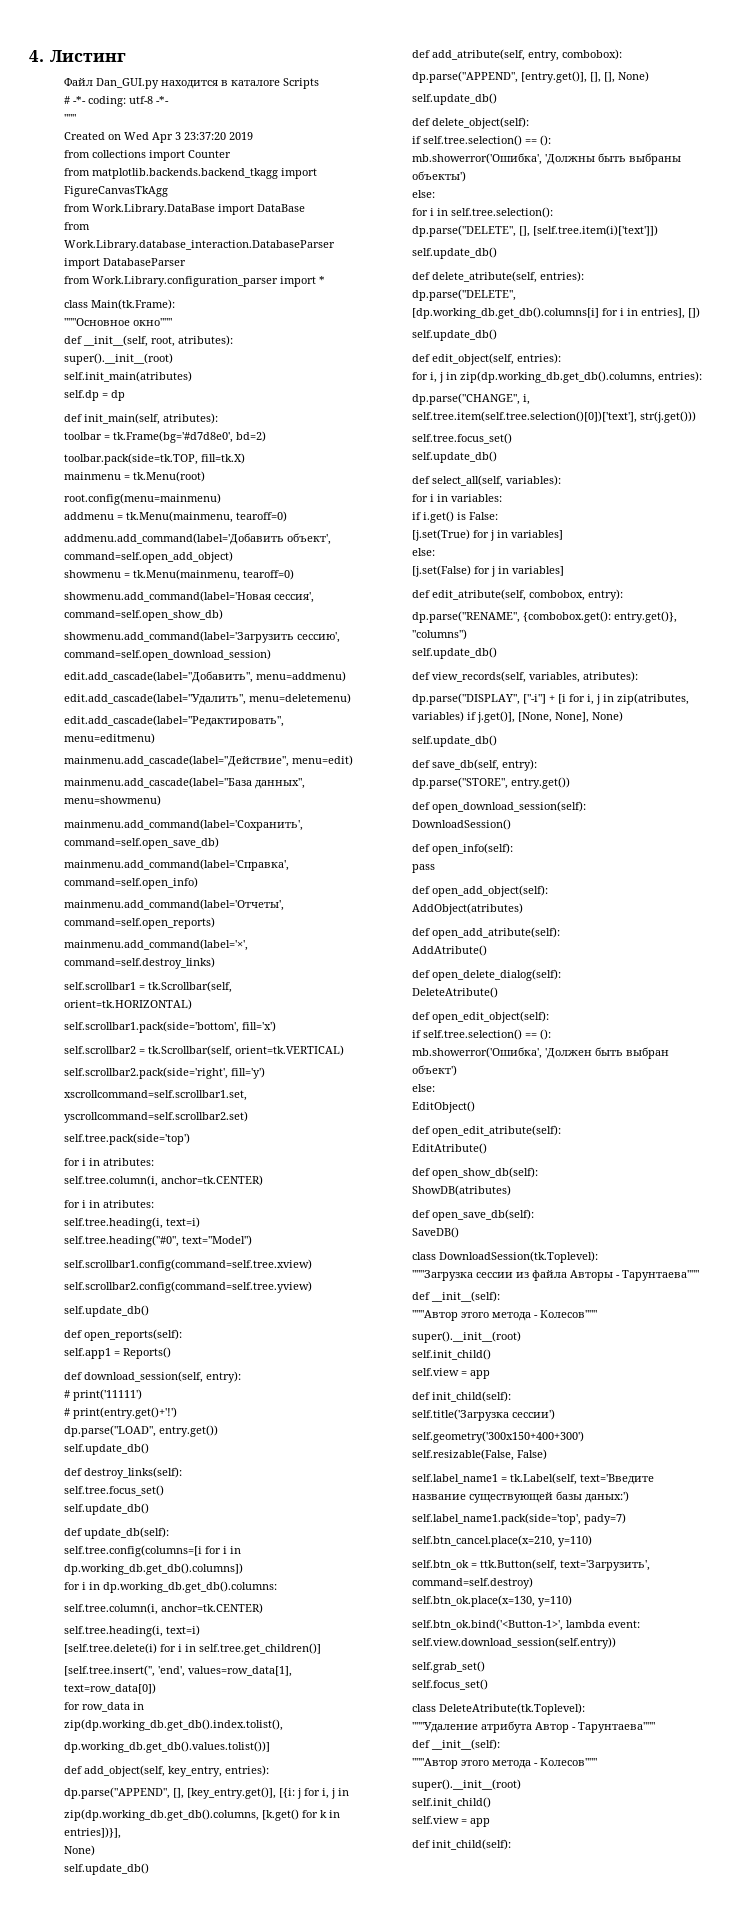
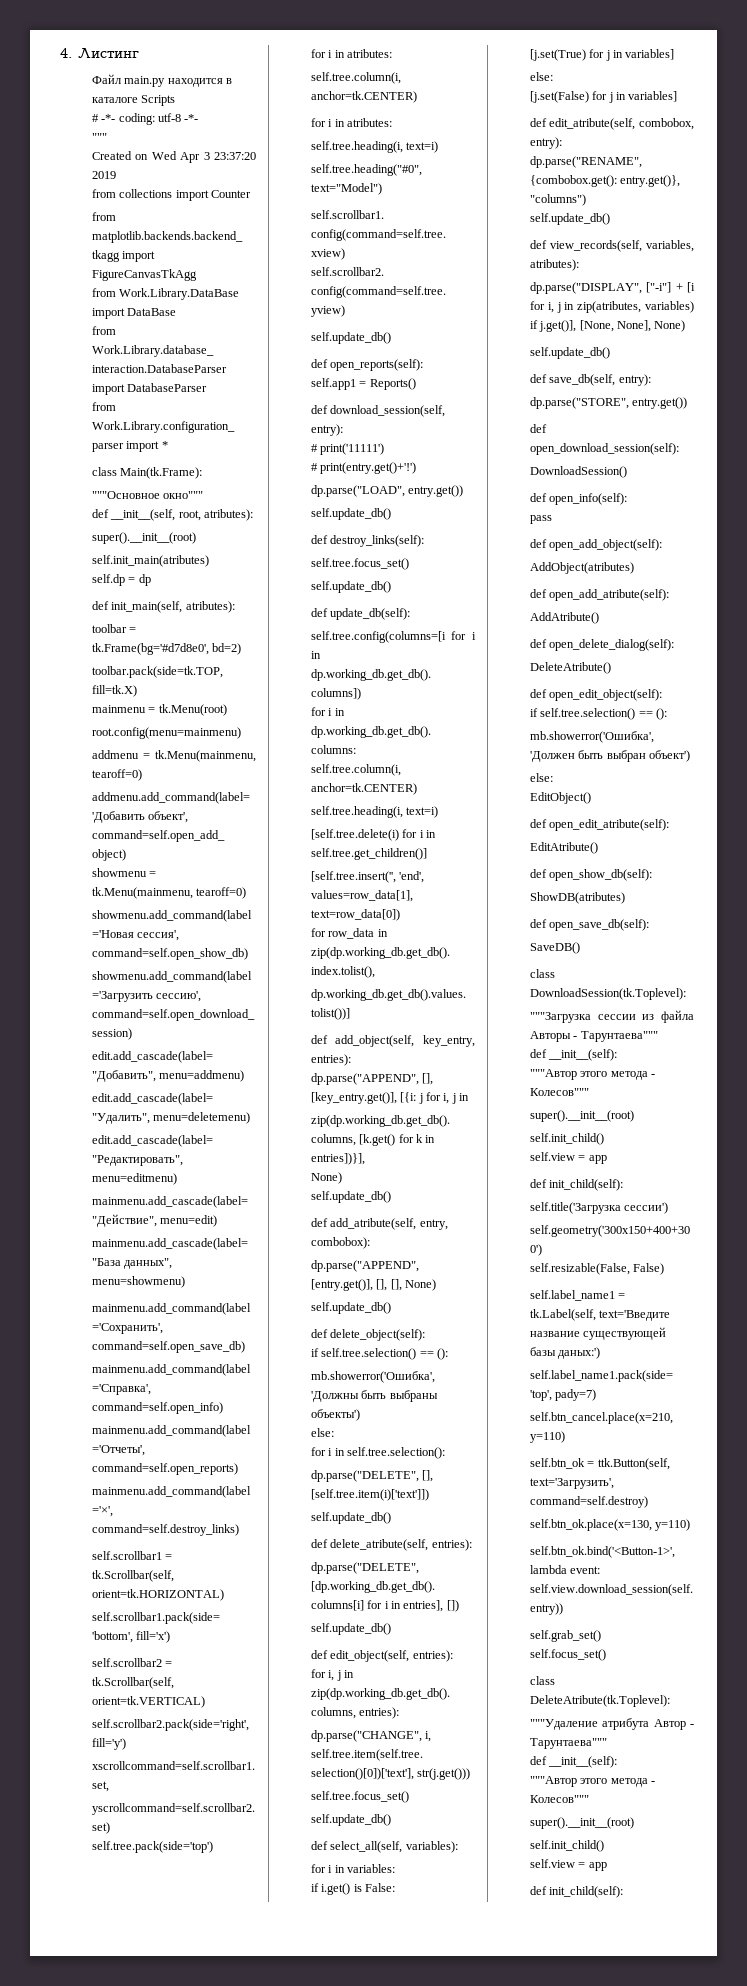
- Файл Dan_GUI.py находится в каталоге Scripts
+ Файл main.py находится в каталоге Scripts

